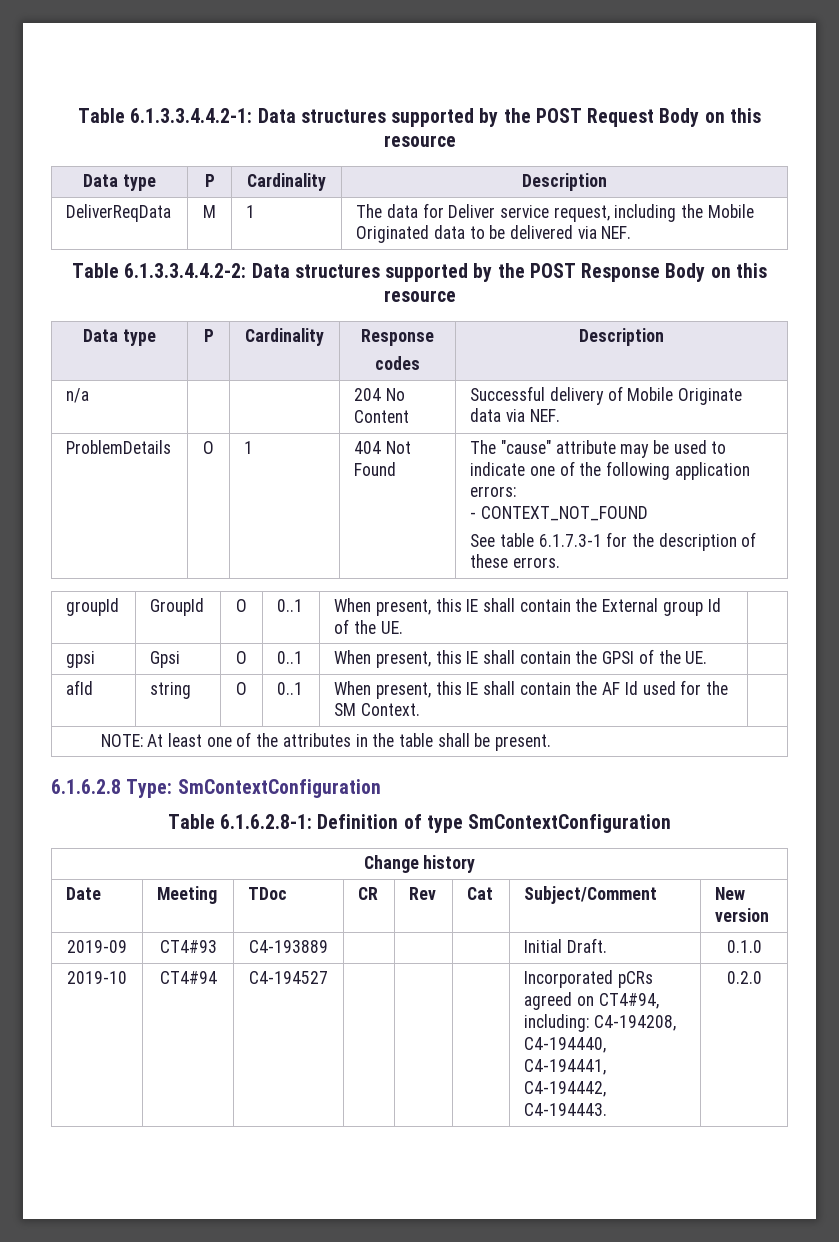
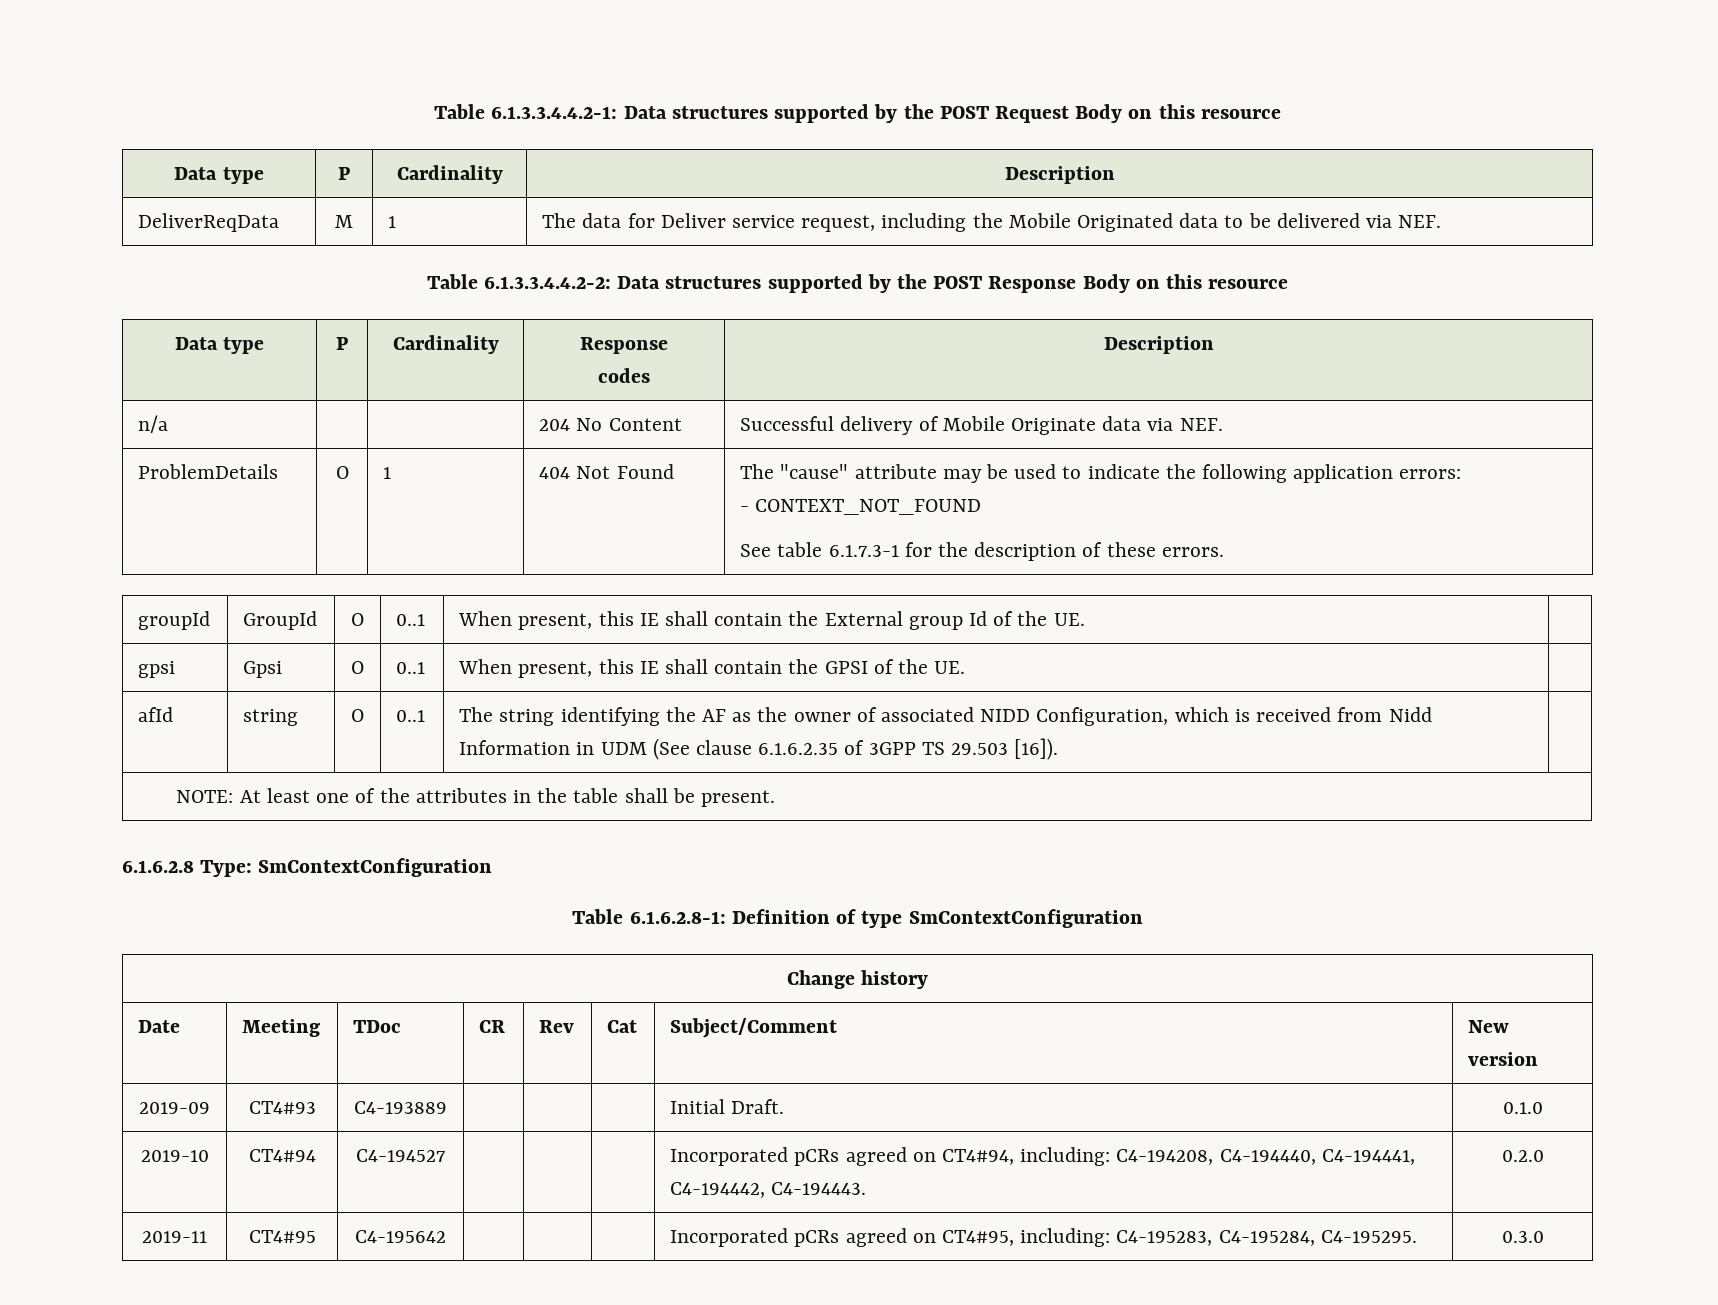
- ProblemDetails | O | 1 | 404 Not Found | The "cause" attribute may be used to indicate one of the following application errors:
+ ProblemDetails | O | 1 | 404 Not Found | The "cause" attribute may be used to indicate the following application errors:
- afId | string | O | 0..1 | When present, this IE shall contain the AF Id used for the SM Context. |
+ afId | string | O | 0..1 | The string identifying the AF as the owner of associated NIDD Configuration, which is received from Nidd Information in UDM (See clause 6.1.6.2.35 of 3GPP TS 29.503 [16]). |
+ 2019-11 | CT4#95 | C4-195642 | | | | Incorporated pCRs agreed on CT4#95, including: C4-195283, C4-195284, C4-195295. | 0.3.0

